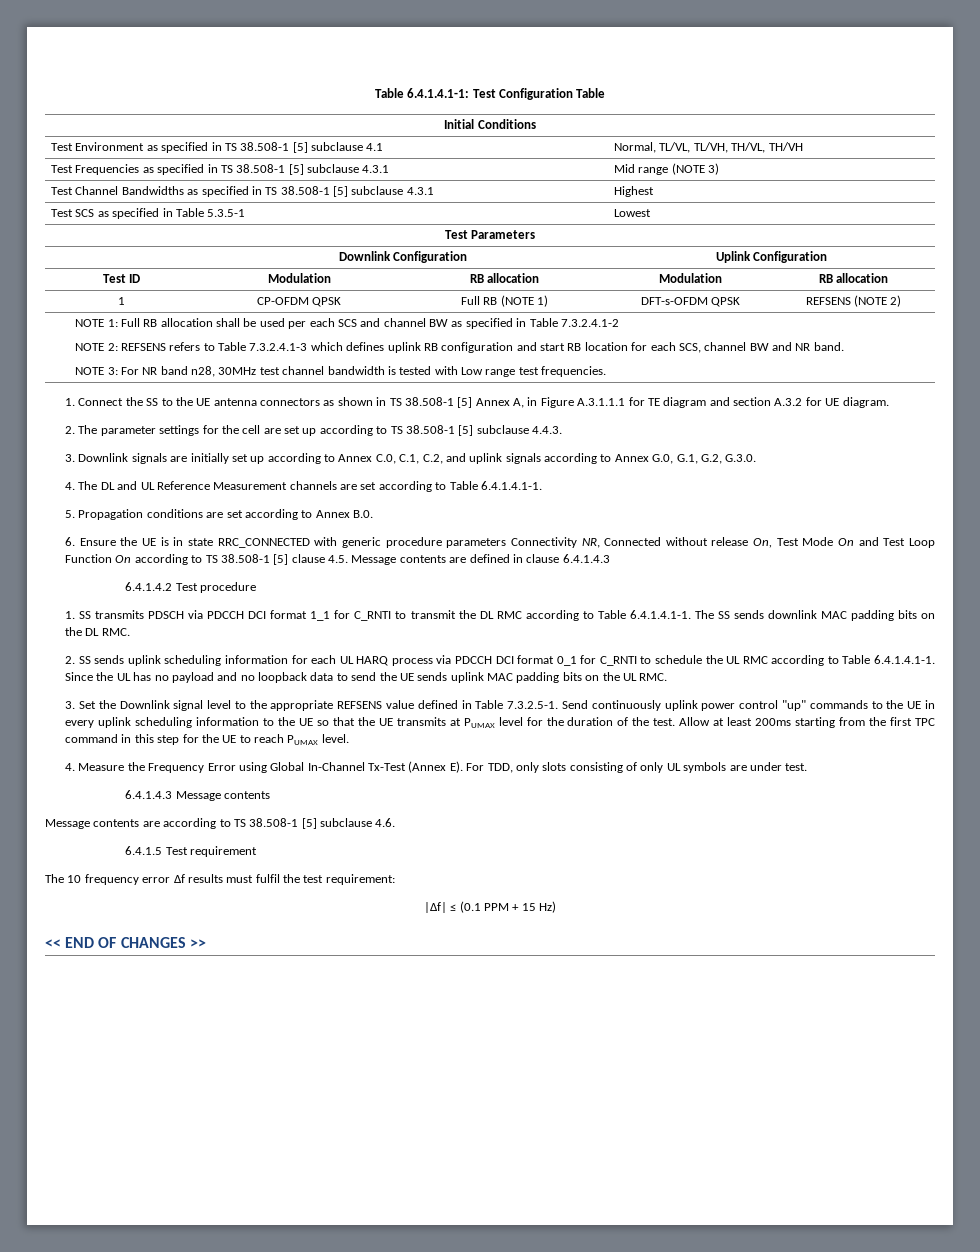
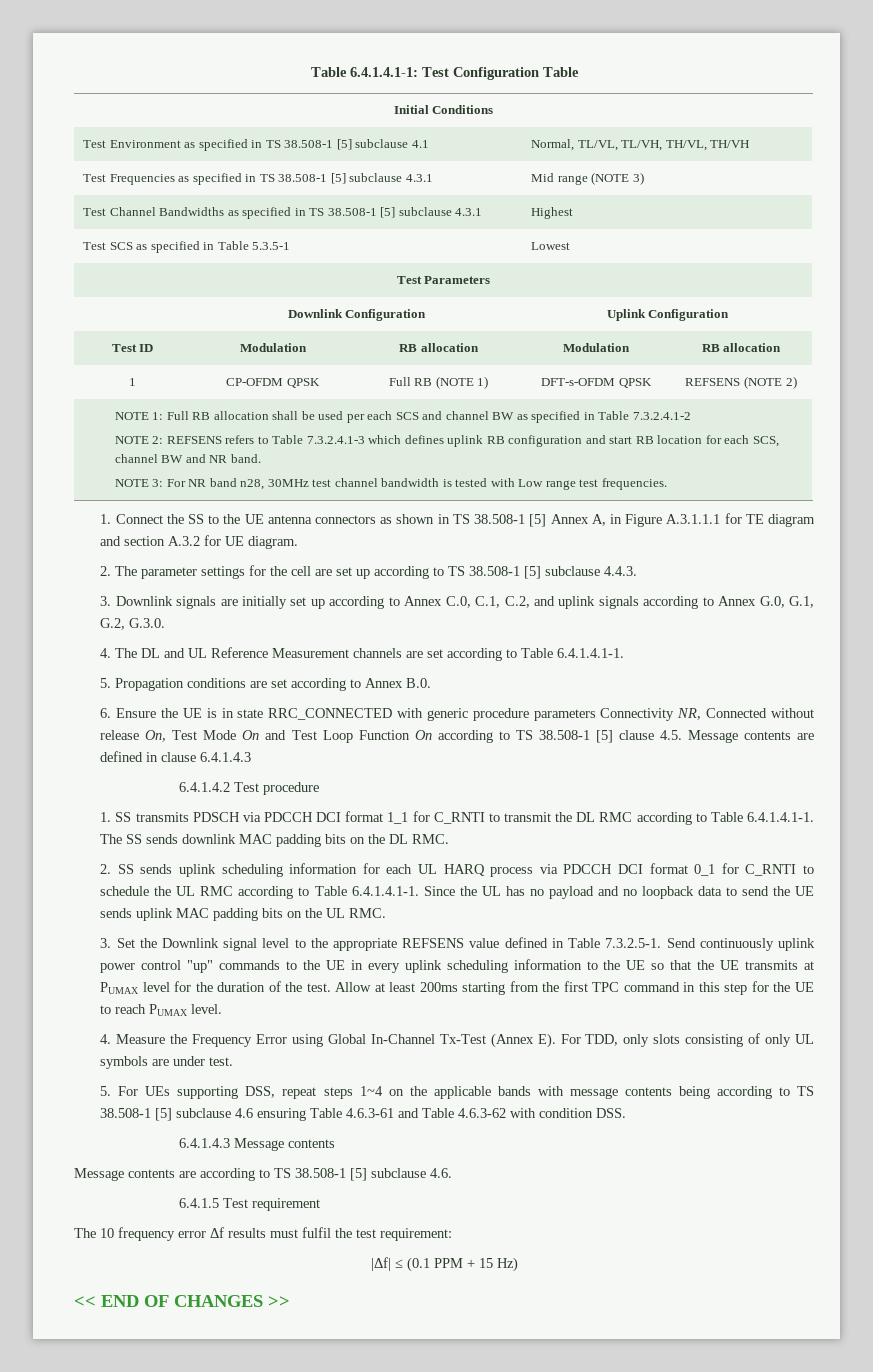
+ 5. For UEs supporting DSS, repeat steps 1~4 on the applicable bands with message contents being according to TS 38.508-1 [5] subclause 4.6 ensuring Table 4.6.3-61 and Table 4.6.3-62 with condition DSS.

